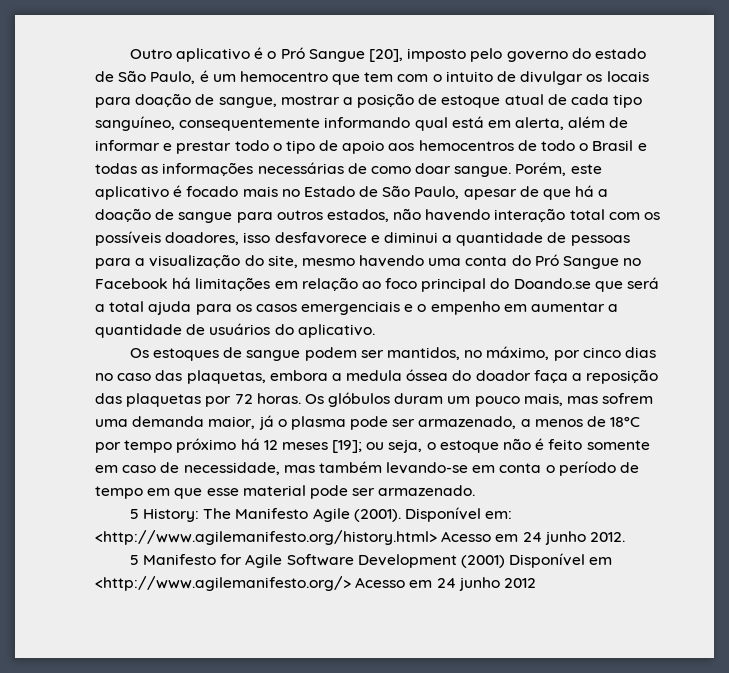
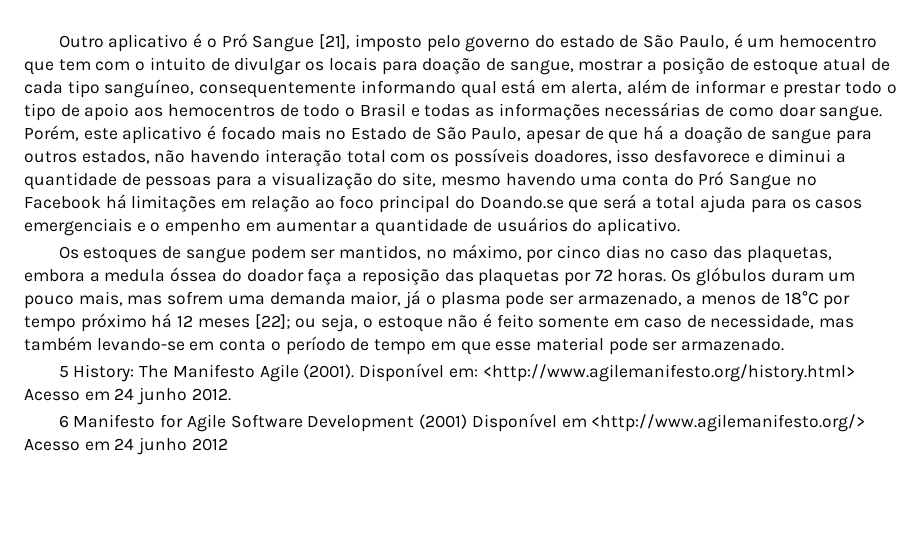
- Outro aplicativo é o Pró Sangue [20], imposto pelo governo do estado de São Paulo, é um hemocentro que tem com o intuito de divulgar os locais para doação de sangue, mostrar a posição de estoque atual de cada tipo sanguíneo, consequentemente informando qual está em alerta, além de informar e prestar todo o tipo de apoio aos hemocentros de todo o Brasil e todas as informações necessárias de como doar sangue.
+ Outro aplicativo é o Pró Sangue [21], imposto pelo governo do estado de São Paulo, é um hemocentro que tem com o intuito de divulgar os locais para doação de sangue, mostrar a posição de estoque atual de cada tipo sanguíneo, consequentemente informando qual está em alerta, além de informar e prestar todo o tipo de apoio aos hemocentros de todo o Brasil e todas as informações necessárias de como doar sangue.
- Os glóbulos duram um pouco mais, mas sofrem uma demanda maior, já o plasma pode ser armazenado, a menos de 18°C por tempo próximo há 12 meses [19]; ou seja, o estoque não é feito somente em caso de necessidade, mas também levando-se em conta o período de tempo em que esse material pode ser armazenado.
+ Os glóbulos duram um pouco mais, mas sofrem uma demanda maior, já o plasma pode ser armazenado, a menos de 18°C por tempo próximo há 12 meses [22]; ou seja, o estoque não é feito somente em caso de necessidade, mas também levando-se em conta o período de tempo em que esse material pode ser armazenado.
- 5 Manifesto for Agile Software Development (2001) Disponível em <http://www.agilemanifesto.org/> Acesso em 24 junho 2012
+ 6 Manifesto for Agile Software Development (2001) Disponível em <http://www.agilemanifesto.org/> Acesso em 24 junho 2012

